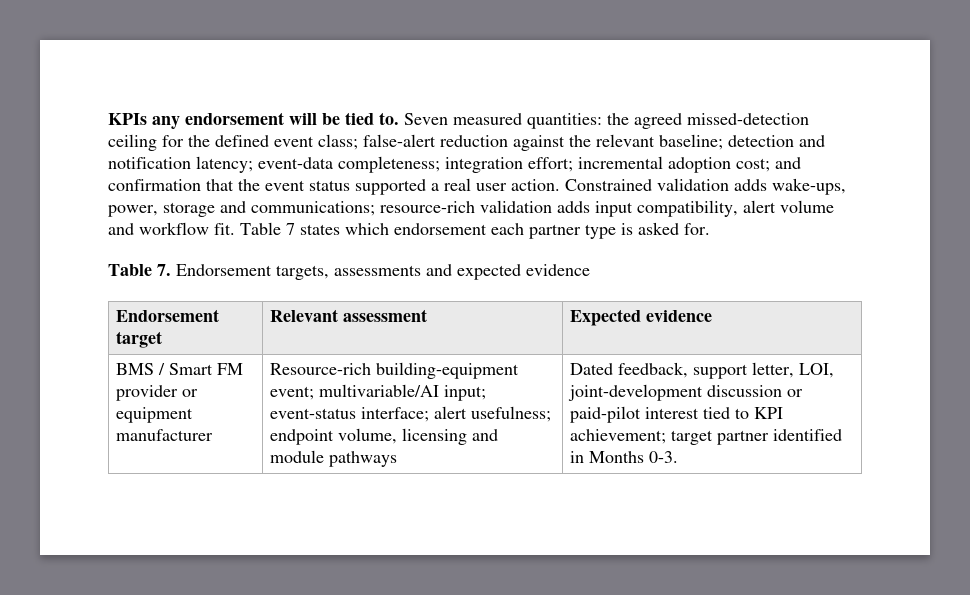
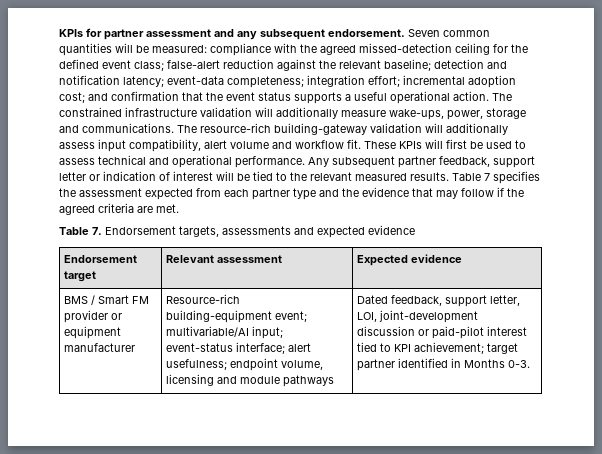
- KPIs any endorsement will be tied to. Seven measured quantities: the agreed missed-detection ceiling for the defined event class; false-alert reduction against the relevant baseline; detection and notification latency; event-data completeness; integration effort; incremental adoption cost; and confirmation that the event status supported a real user action. Constrained validation adds wake-ups, power, storage and communications; resource-rich validation adds input compatibility, alert volume and workflow fit.
+ KPIs for partner assessment and any subsequent endorsement. Seven common quantities will be measured: compliance with the agreed missed-detection ceiling for the defined event class; false-alert reduction against the relevant baseline; detection and notification latency; event-data completeness; integration effort; incremental adoption cost; and confirmation that the event status supports a useful operational action. The constrained infrastructure validation will additionally measure wake-ups, power, storage and communications. The resource-rich building-gateway validation will additionally assess input compatibility, alert volume and workflow fit.
- Table 7 states which endorsement each partner type is asked for.
+ These KPIs will first be used to assess technical and operational performance. Any subsequent partner feedback, support letter or indication of interest will be tied to the relevant measured results. Table 7 specifies the assessment expected from each partner type and the evidence that may follow if the agreed criteria are met.

